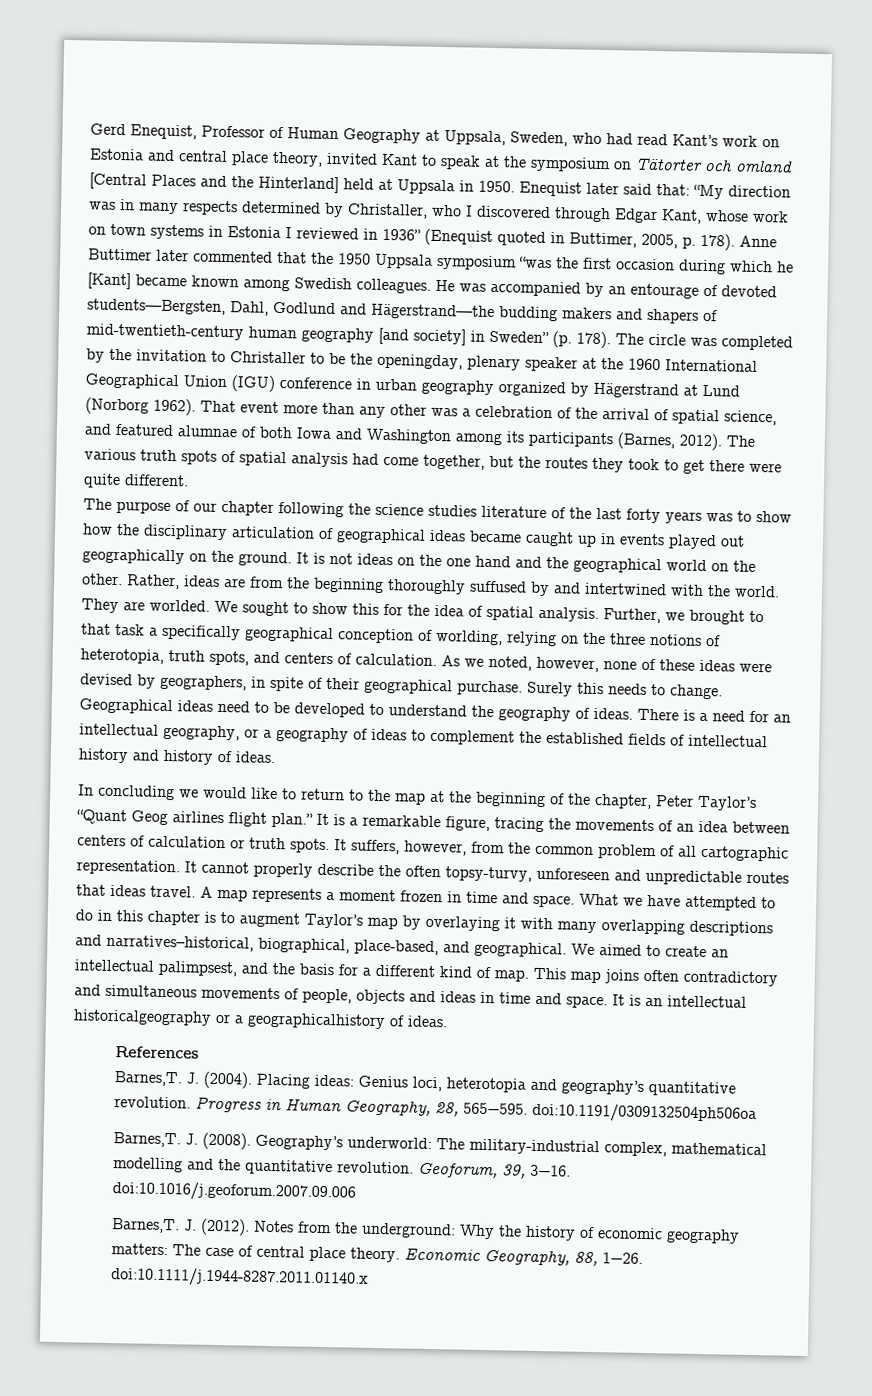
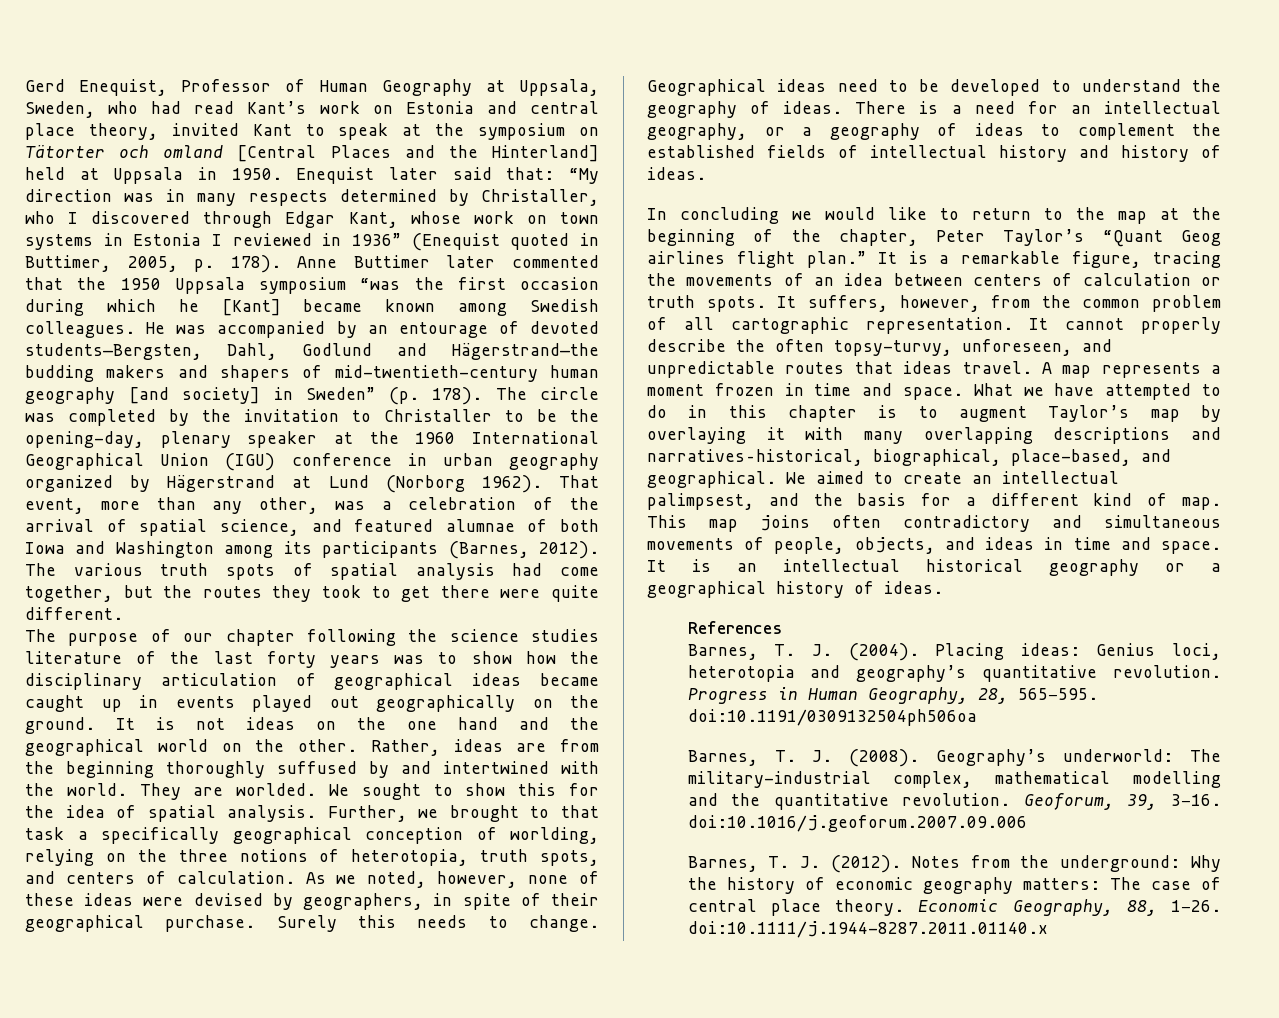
- The circle was completed by the invitation to Christaller to be the openingday, plenary speaker at the 1960 International Geographical Union (IGU) conference in urban geography organized by Hägerstrand at Lund (Norborg 1962).
+ The circle was completed by the invitation to Christaller to be the opening-day, plenary speaker at the 1960 International Geographical Union (IGU) conference in urban geography organized by Hägerstrand at Lund (Norborg 1962).
- That event more than any other was a celebration of the arrival of spatial science, and featured alumnae of both Iowa and Washington among its participants (Barnes, 2012).
+ That event, more than any other, was a celebration of the arrival of spatial science, and featured alumnae of both Iowa and Washington among its participants (Barnes, 2012).
- It cannot properly describe the often topsy-turvy, unforeseen and unpredictable routes that ideas travel.
+ It cannot properly describe the often topsy-turvy, unforeseen, and unpredictable routes that ideas travel.
- This map joins often contradictory and simultaneous movements of people, objects and ideas in time and space.
+ This map joins often contradictory and simultaneous movements of people, objects, and ideas in time and space.
- It is an intellectual historicalgeography or a geographicalhistory of ideas.
+ It is an intellectual historical geography or a geographical history of ideas.
- Barnes,T. J. (2004).
+ Barnes, T. J. (2004).
- Barnes,T. J. (2008).
+ Barnes, T. J. (2008).
- Barnes,T. J. (2012).
+ Barnes, T. J. (2012).

